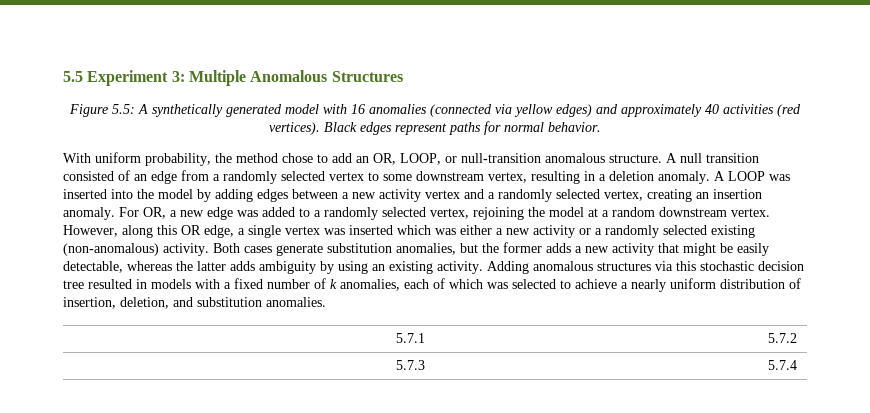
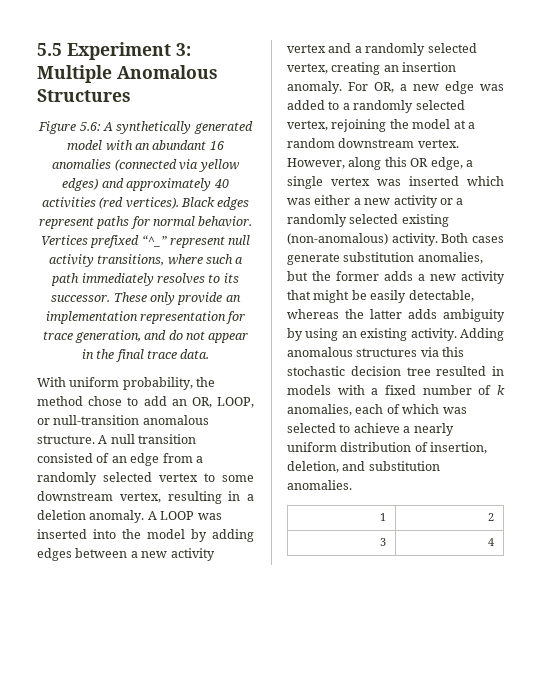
- Figure 5.5: A synthetically generated model with 16 anomalies (connected via yellow edges) and approximately 40 activities (red vertices).
+ Figure 5.6: A synthetically generated model with an abundant 16 anomalies (connected via yellow edges) and approximately 40 activities (red vertices).
+ Vertices prefixed “^_” represent null activity transitions, where such a path immediately resolves to its successor. These only provide an implementation representation for trace generation, and do not appear in the final trace data.
- 5.7.1 | 5.7.2
- 5.7.3 | 5.7.4
+ 1 | 2
+ 3 | 4

